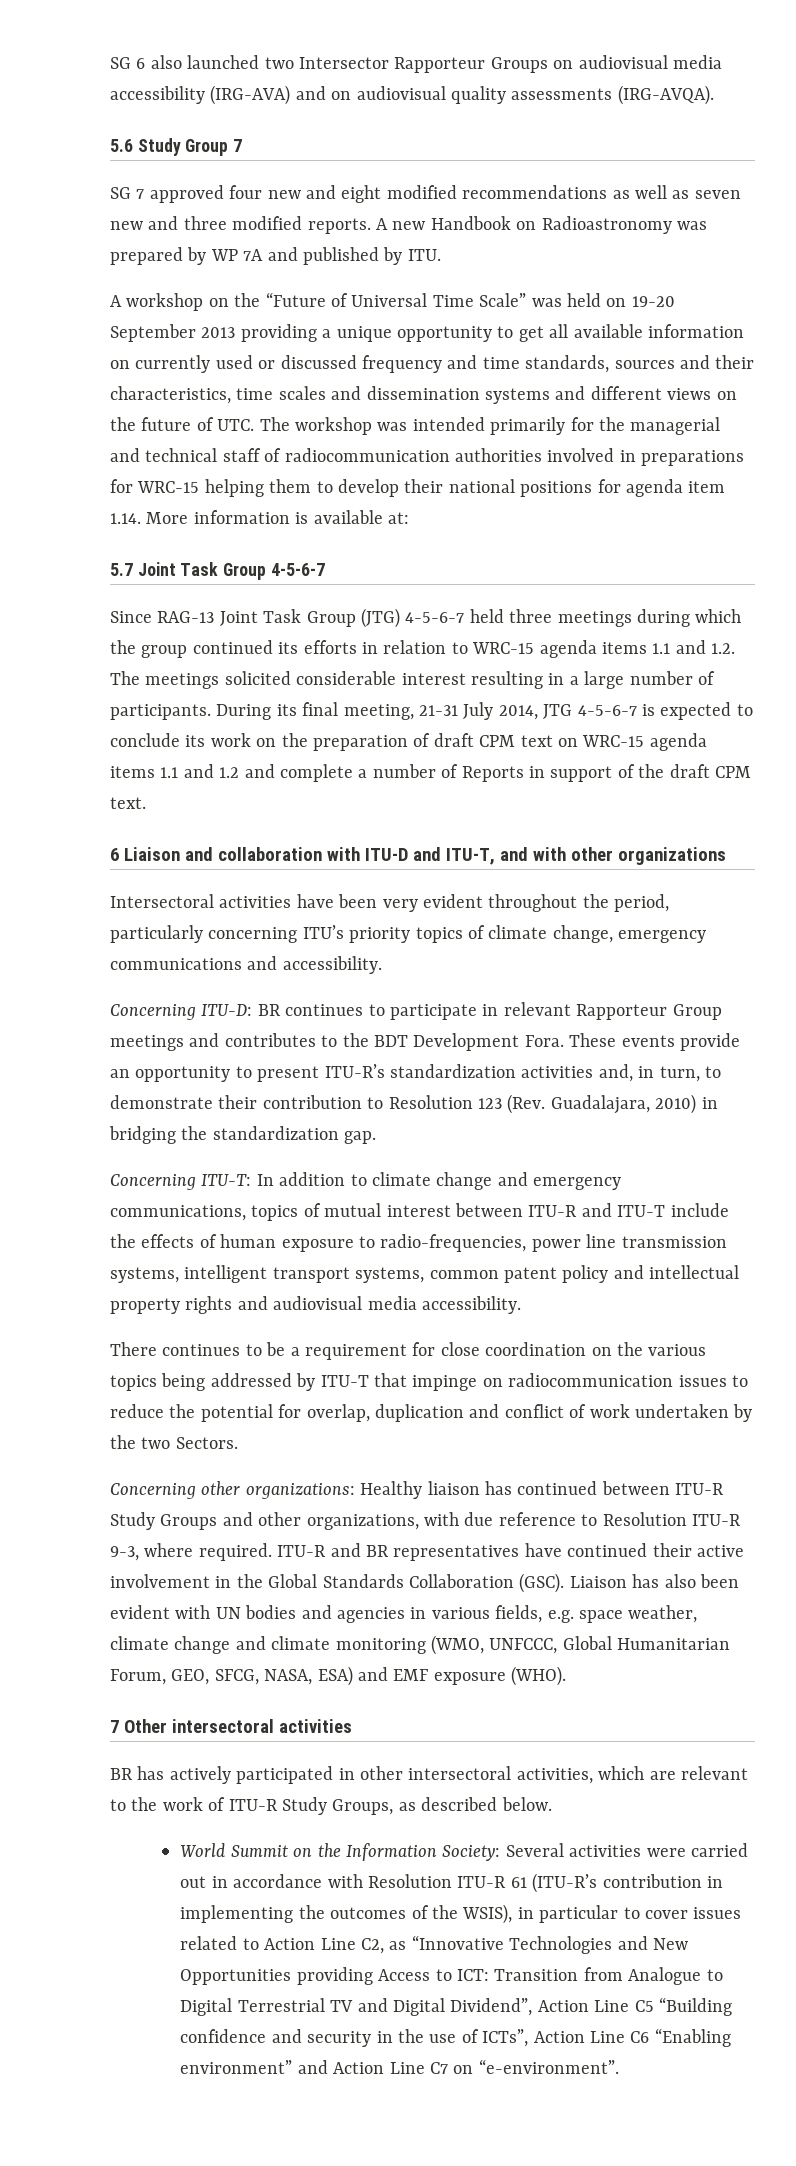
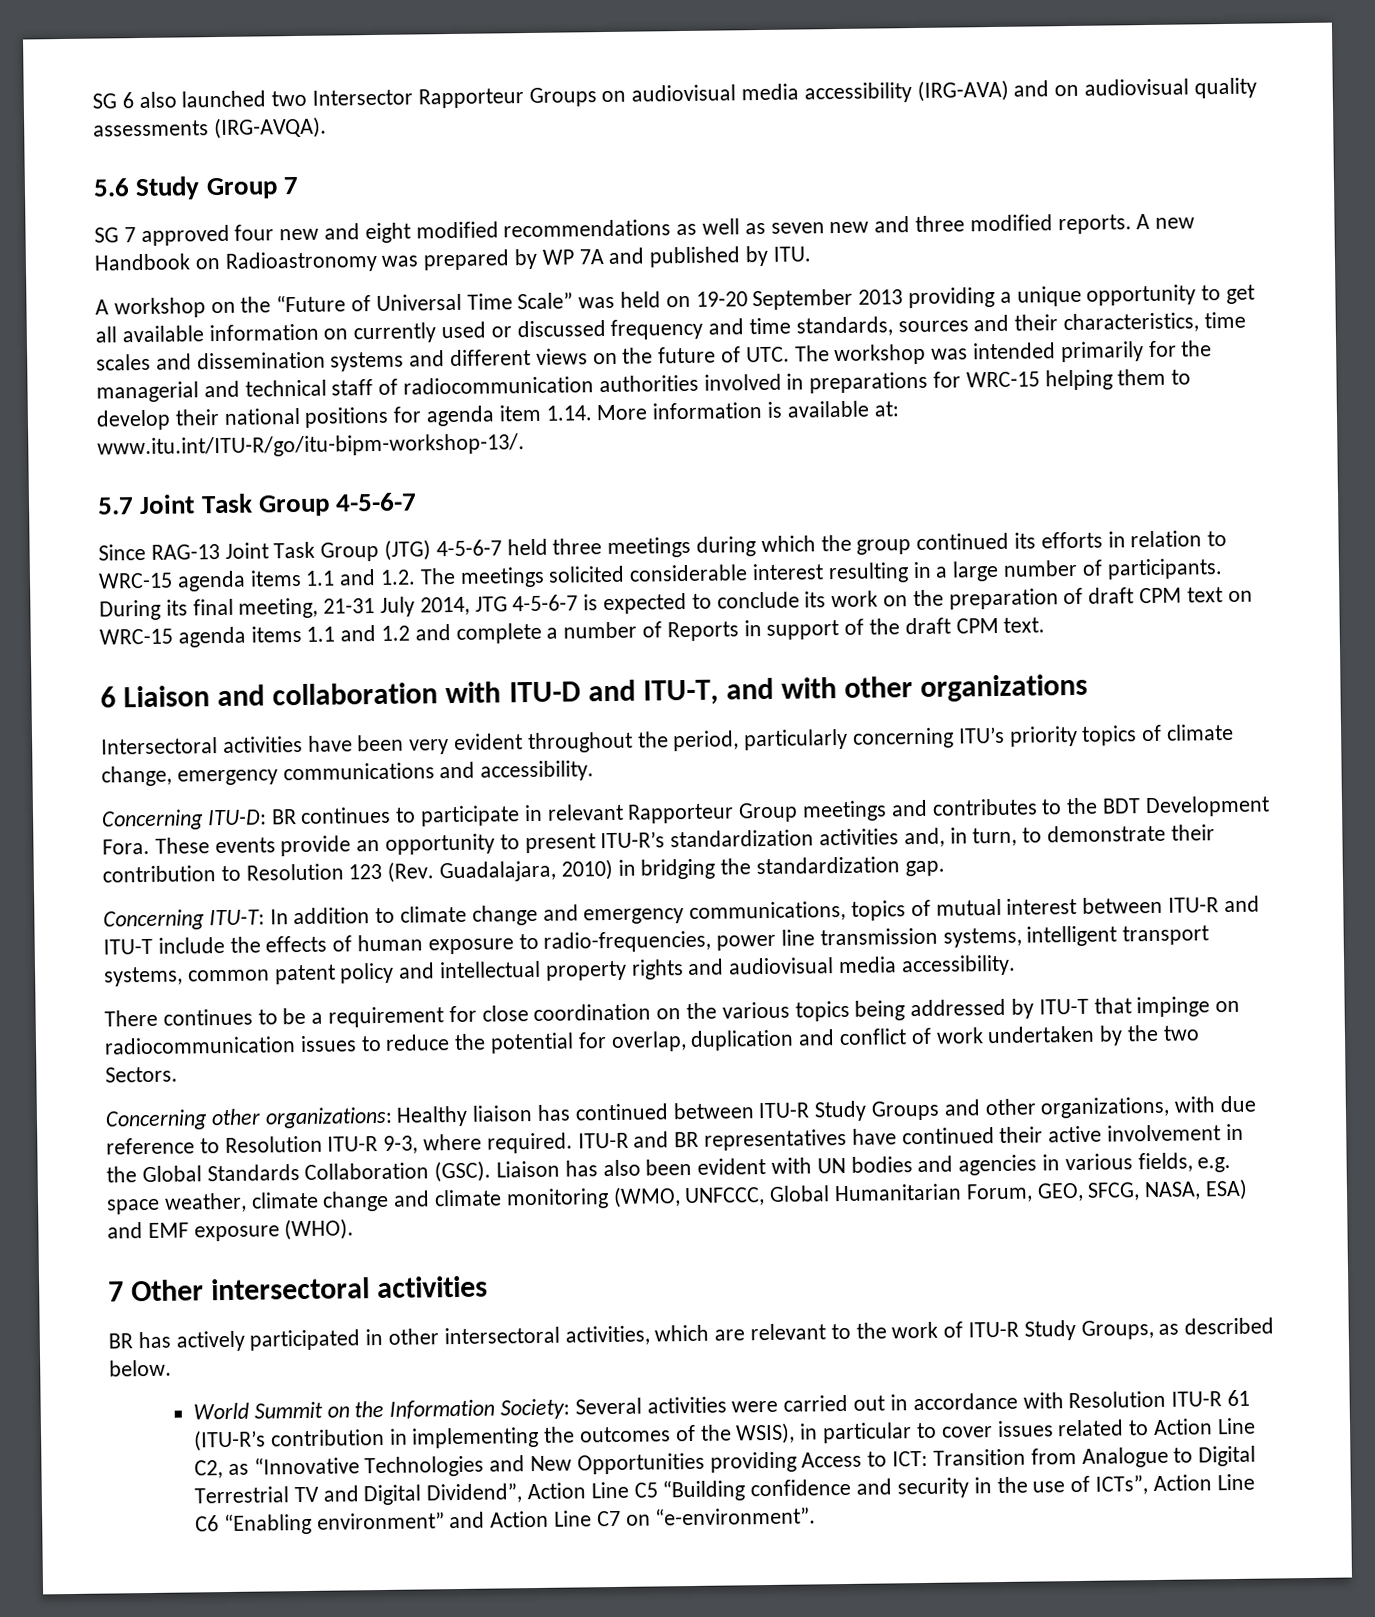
+ www.itu.int/ITU-R/go/itu-bipm-workshop-13/.

